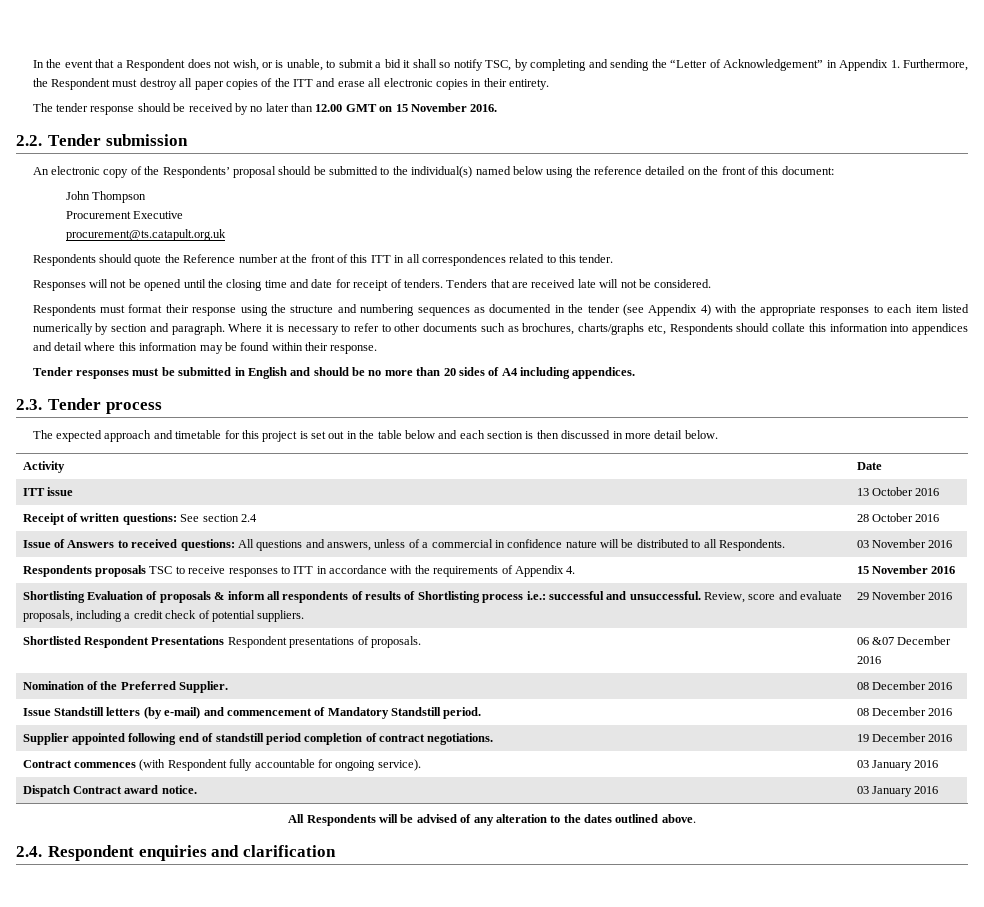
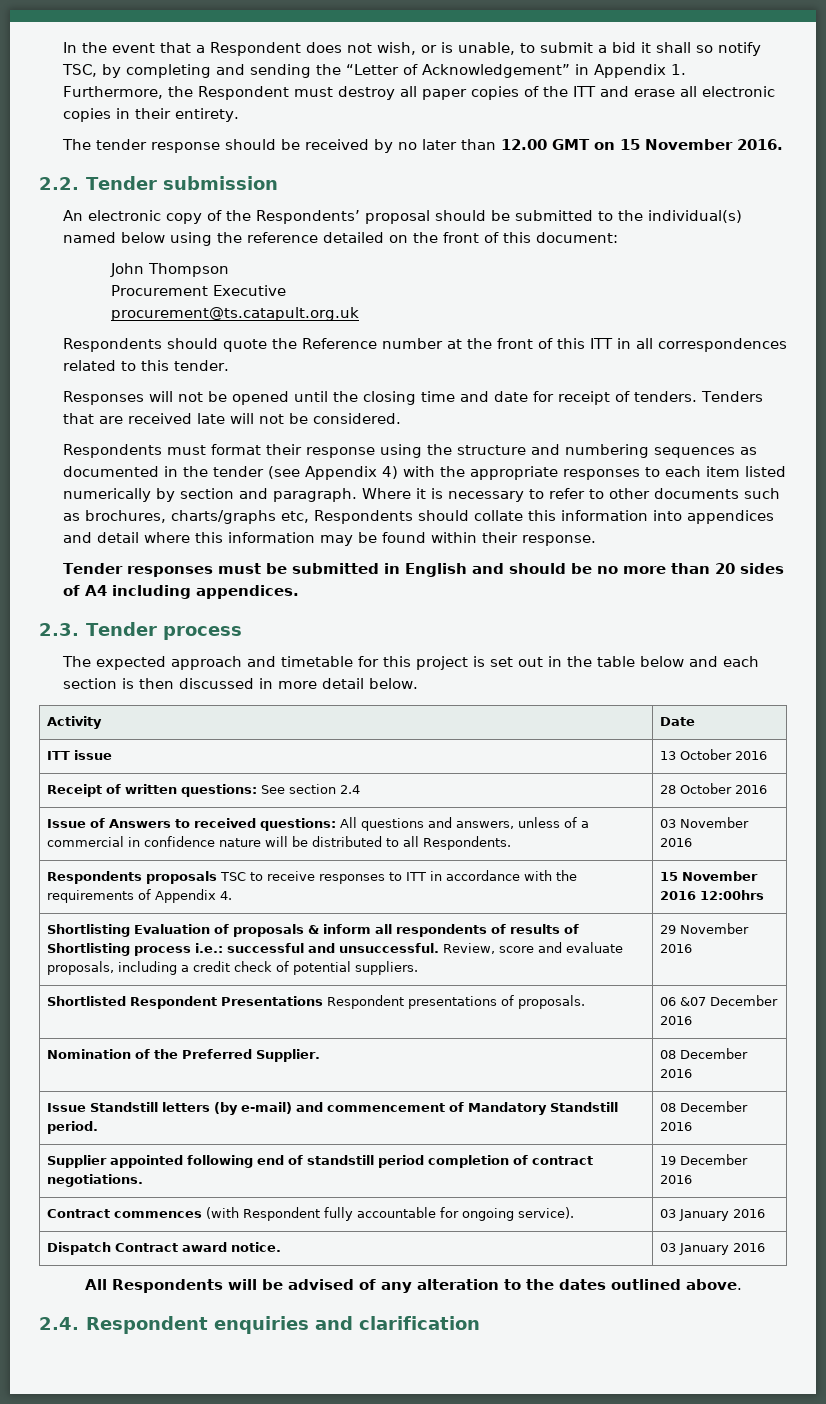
- Respondents proposals TSC to receive responses to ITT in accordance with the requirements of Appendix 4. | 15 November 2016
+ Respondents proposals TSC to receive responses to ITT in accordance with the requirements of Appendix 4. | 15 November 2016 12:00hrs

